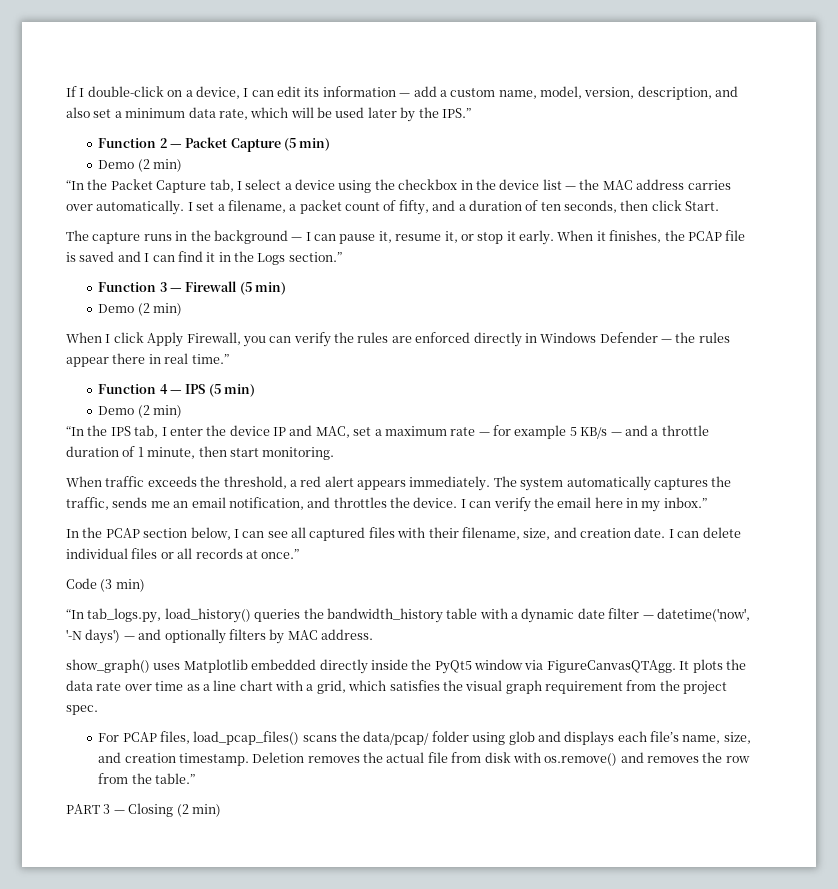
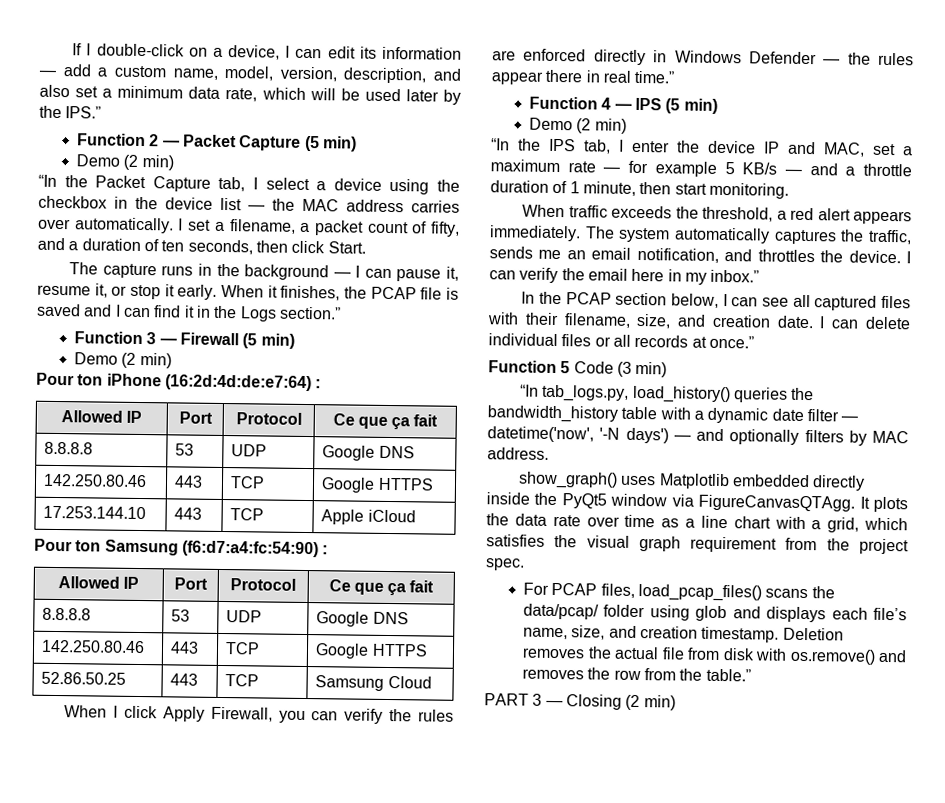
+ Pour ton iPhone (16:2d:4d:de:e7:64) :
+ Allowed IP | Port | Protocol | Ce que ça fait
+ 8.8.8.8 | 53 | UDP | Google DNS
+ 142.250.80.46 | 443 | TCP | Google HTTPS
+ 17.253.144.10 | 443 | TCP | Apple iCloud
+ Pour ton Samsung (f6:d7:a4:fc:54:90) :
+ Allowed IP | Port | Protocol | Ce que ça fait
+ 8.8.8.8 | 53 | UDP | Google DNS
+ 142.250.80.46 | 443 | TCP | Google HTTPS
+ 52.86.50.25 | 443 | TCP | Samsung Cloud
- Code (3 min)
+ Function 5 Code (3 min)

